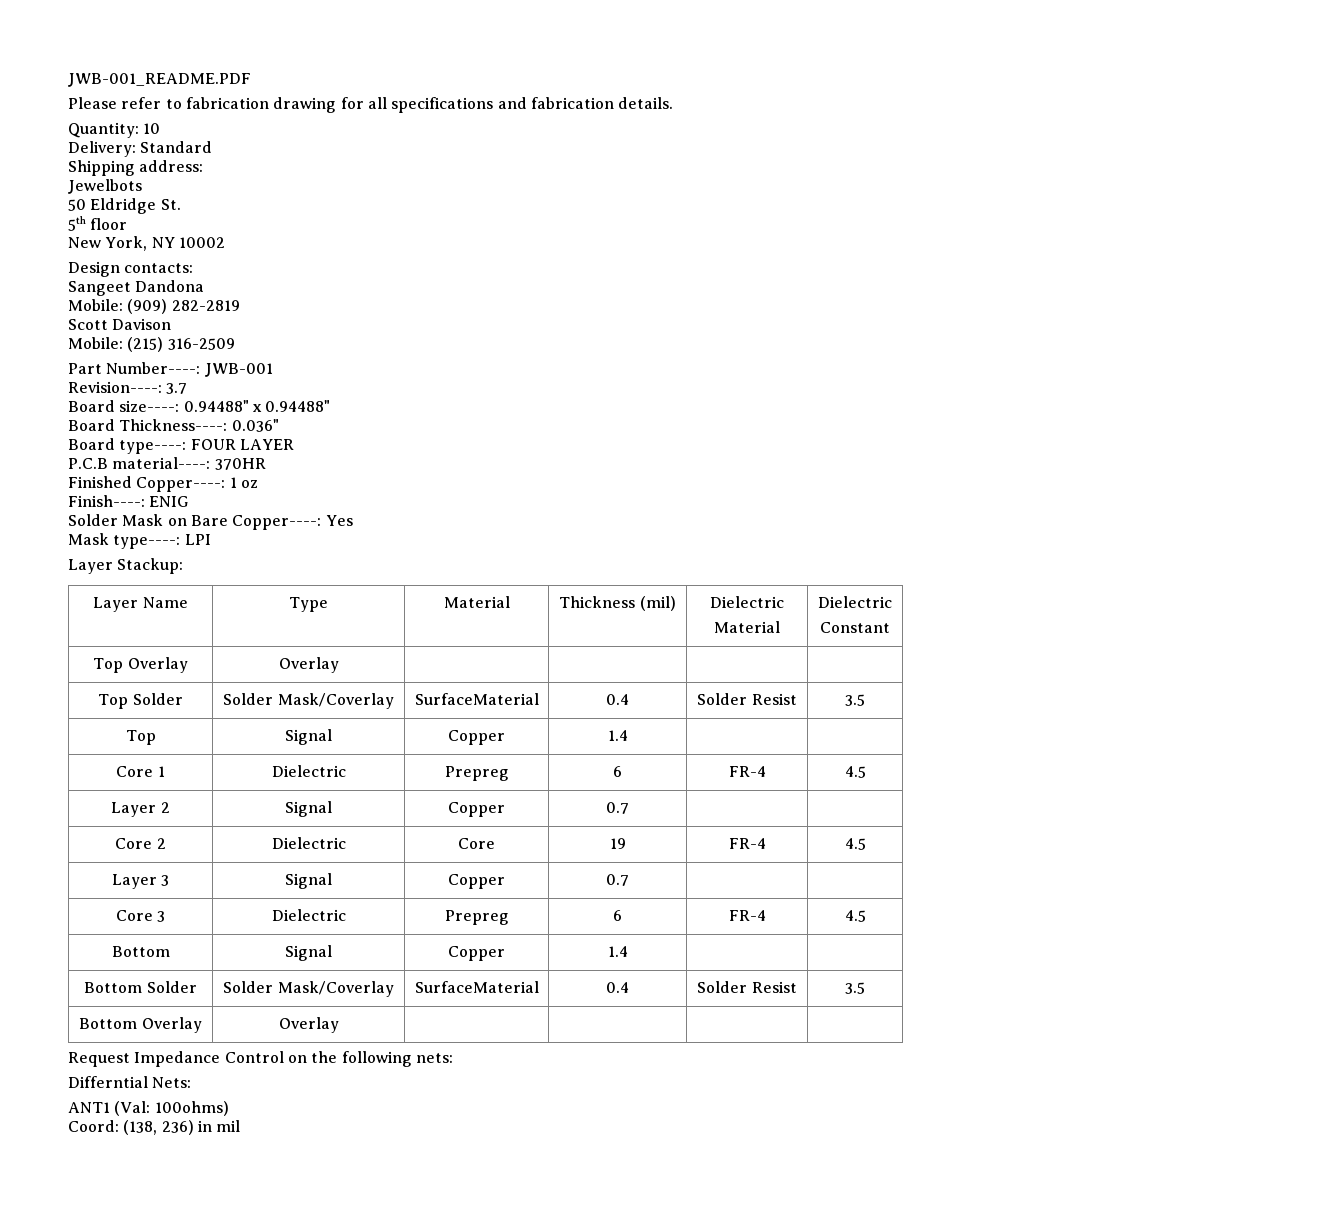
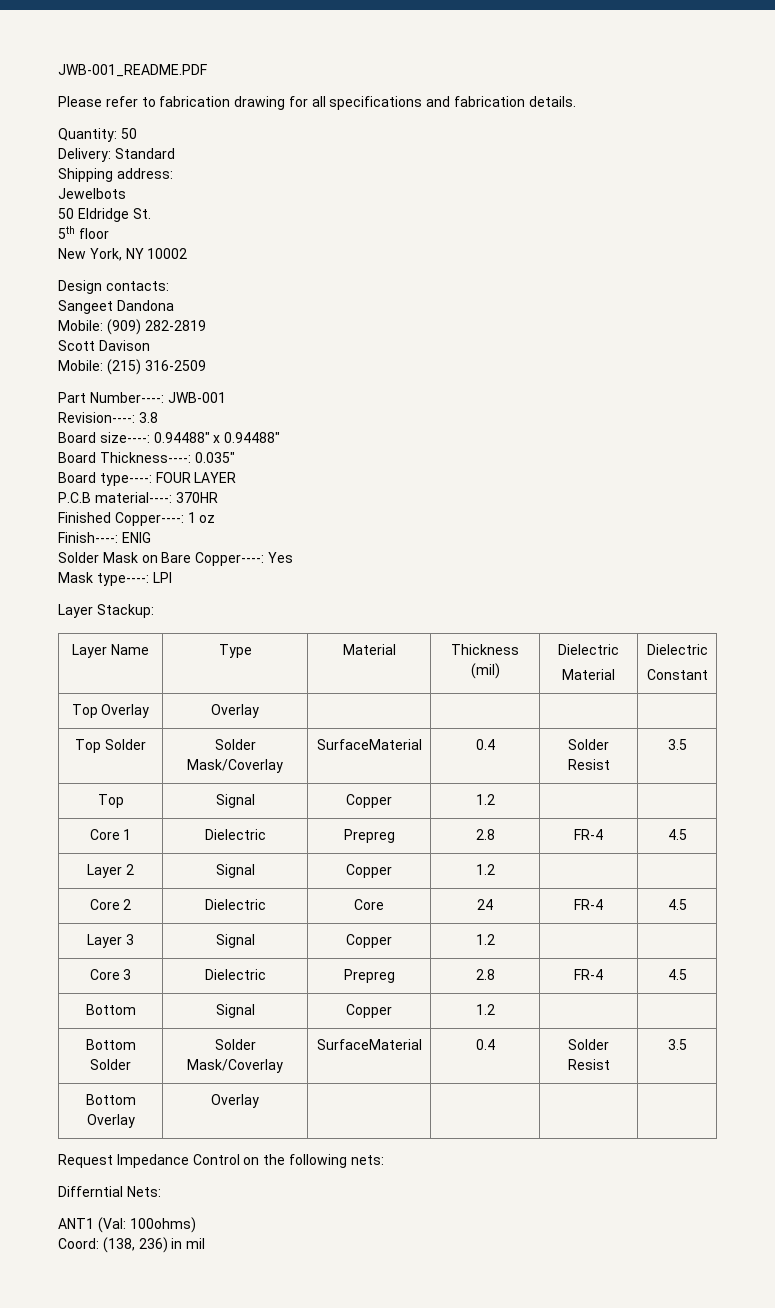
- Quantity: 10
+ Quantity: 50
- Revision----: 3.7
+ Revision----: 3.8
- Board Thickness----: 0.036"
+ Board Thickness----: 0.035"
- Top | Signal | Copper | 1.4 | |
+ Top | Signal | Copper | 1.2 | |
- Core 1 | Dielectric | Prepreg | 6 | FR-4 | 4.5
+ Core 1 | Dielectric | Prepreg | 2.8 | FR-4 | 4.5
- Layer 2 | Signal | Copper | 0.7 | |
+ Layer 2 | Signal | Copper | 1.2 | |
- Core 2 | Dielectric | Core | 19 | FR-4 | 4.5
+ Core 2 | Dielectric | Core | 24 | FR-4 | 4.5
- Layer 3 | Signal | Copper | 0.7 | |
+ Layer 3 | Signal | Copper | 1.2 | |
- Core 3 | Dielectric | Prepreg | 6 | FR-4 | 4.5
+ Core 3 | Dielectric | Prepreg | 2.8 | FR-4 | 4.5
- Bottom | Signal | Copper | 1.4 | |
+ Bottom | Signal | Copper | 1.2 | |

